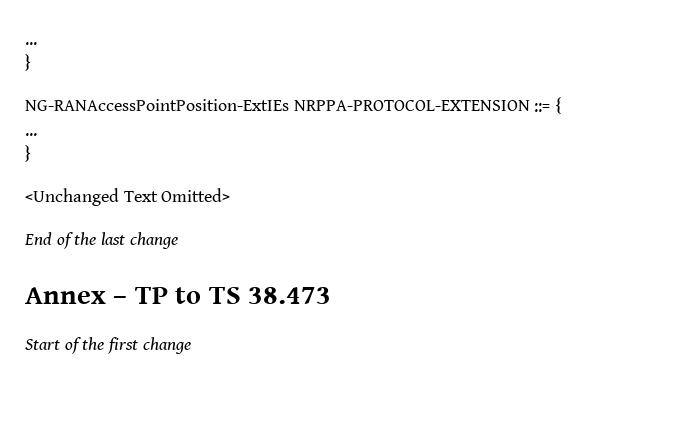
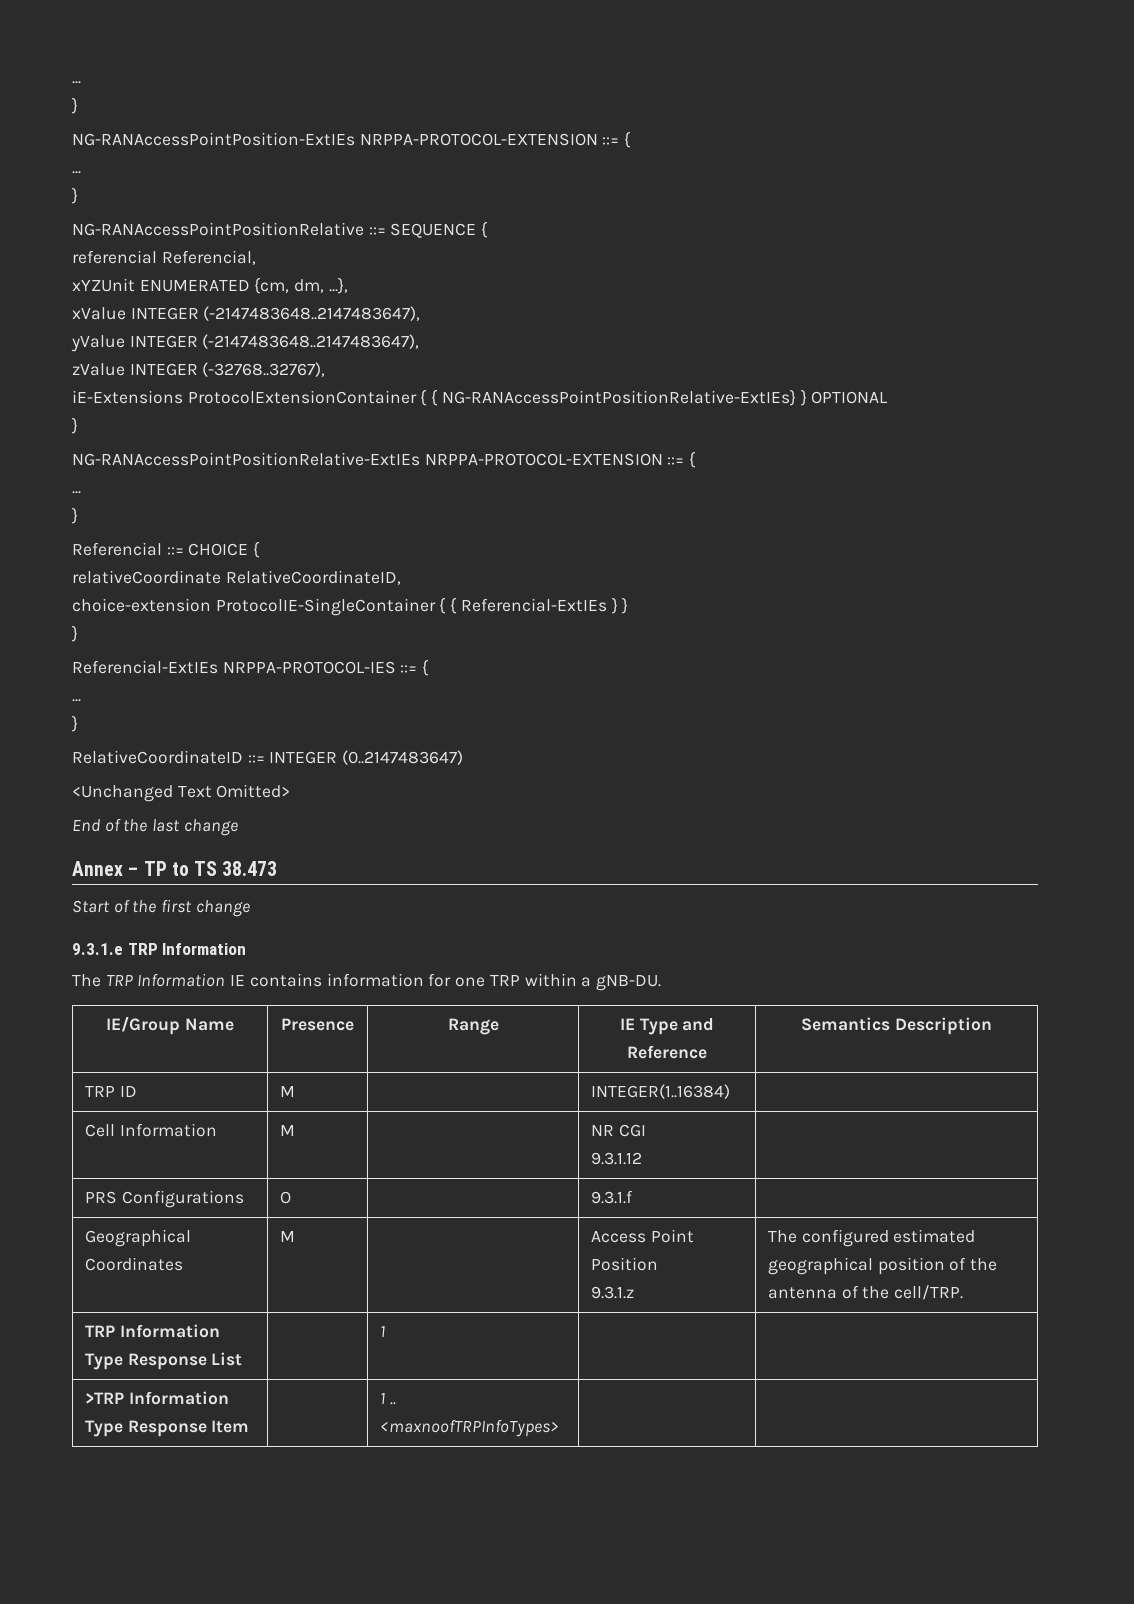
+ NG-RANAccessPointPositionRelative ::= SEQUENCE {
+ referencial Referencial,
+ xYZUnit ENUMERATED {cm, dm, ...},
+ xValue INTEGER (-2147483648..2147483647),
+ yValue INTEGER (-2147483648..2147483647),
+ zValue INTEGER (-32768..32767),
+ iE-Extensions ProtocolExtensionContainer { { NG-RANAccessPointPositionRelative-ExtIEs} } OPTIONAL
+ }
+ NG-RANAccessPointPositionRelative-ExtIEs NRPPA-PROTOCOL-EXTENSION ::= {
+ ...
+ }
+ Referencial ::= CHOICE {
+ relativeCoordinate RelativeCoordinateID,
+ choice-extension ProtocolIE-SingleContainer { { Referencial-ExtIEs } }
+ }
+ Referencial-ExtIEs NRPPA-PROTOCOL-IES ::= {
+ ...
+ }
+ RelativeCoordinateID ::= INTEGER (0..2147483647)
+ 9.3.1.e TRP Information
+ The TRP Information IE contains information for one TRP within a gNB-DU.
+ IE/Group Name | Presence | Range | IE Type and Reference | Semantics Description
+ TRP ID | M | | INTEGER(1..16384) |
+ Cell Information | M | | NR CGI
+ 9.3.1.12 |
+ PRS Configurations | O | | 9.3.1.f |
+ Geographical Coordinates | M | | Access Point Position
+ 9.3.1.z | The configured estimated geographical position of the antenna of the cell/TRP.
+ TRP Information Type Response List | | 1 | |
+ >TRP Information Type Response Item | | 1 .. <maxnoofTRPInfoTypes> | |

